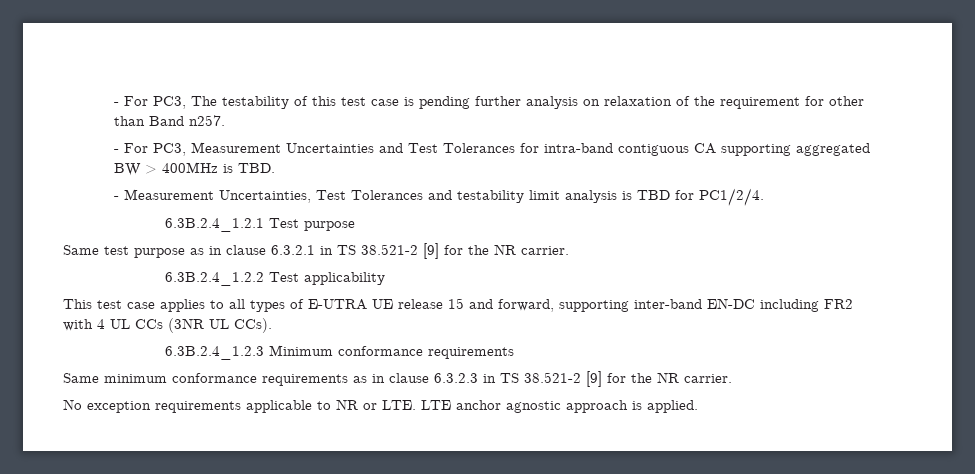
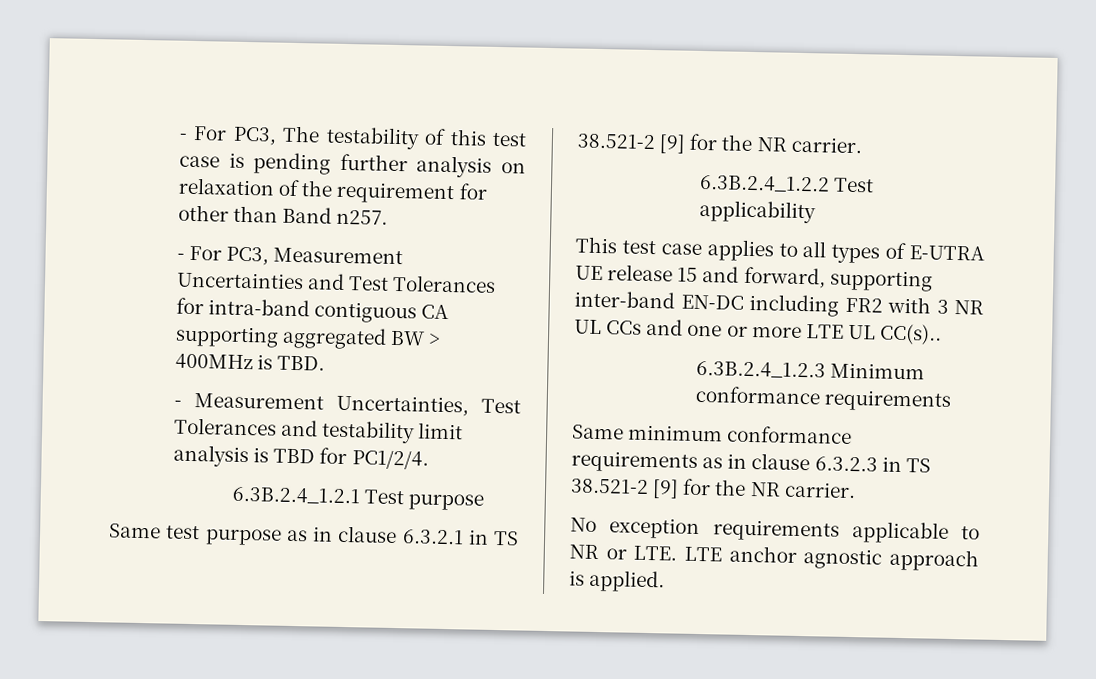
- This test case applies to all types of E-UTRA UE release 15 and forward, supporting inter-band EN-DC including FR2 with 4 UL CCs (3NR UL CCs).
+ This test case applies to all types of E-UTRA UE release 15 and forward, supporting inter-band EN-DC including FR2 with 3 NR UL CCs and one or more LTE UL CC(s)..

